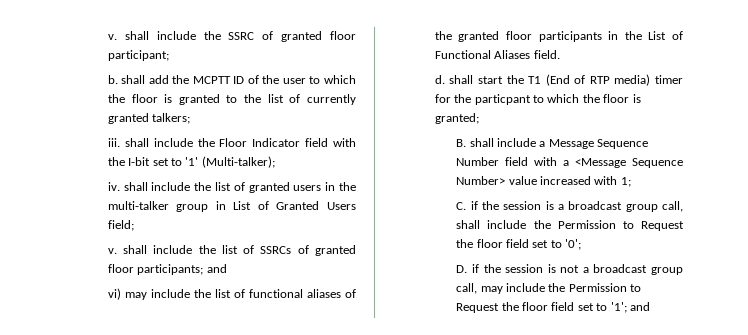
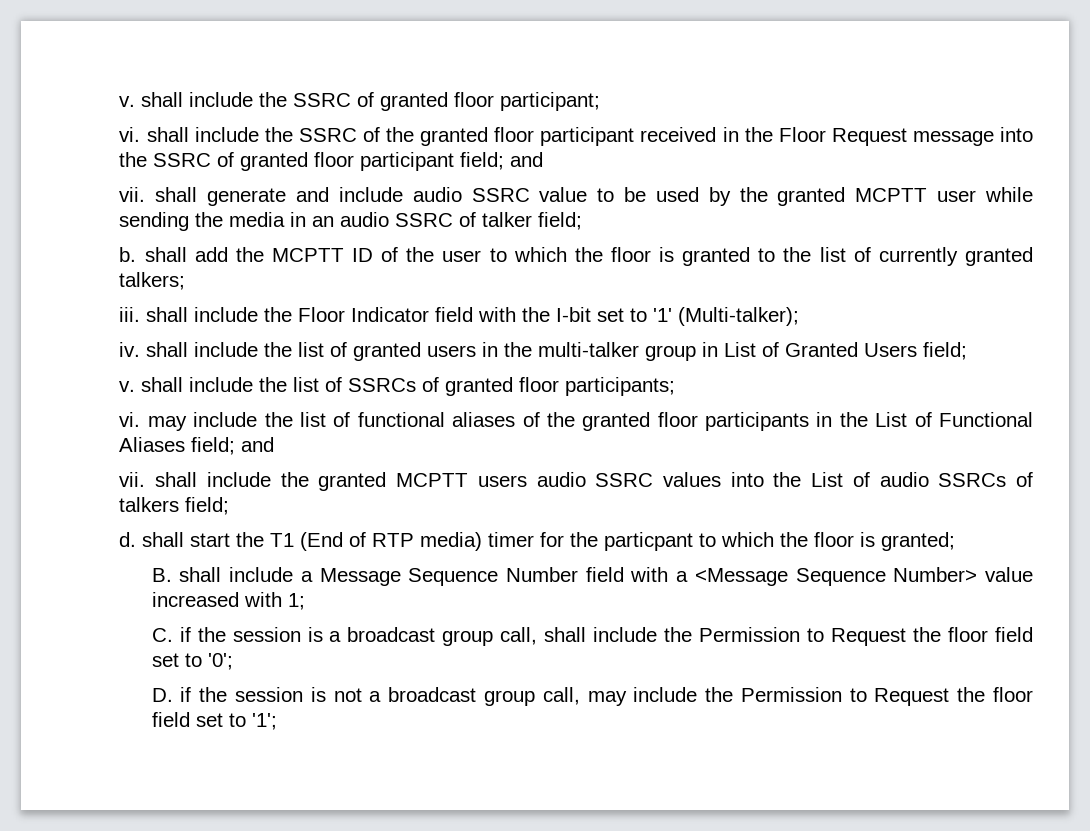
+ vi. shall include the SSRC of the granted floor participant received in the Floor Request message into the SSRC of granted floor participant field; and
+ vii. shall generate and include audio SSRC value to be used by the granted MCPTT user while sending the media in an audio SSRC of talker field;
- v. shall include the list of SSRCs of granted floor participants; and
- vi) may include the list of functional aliases of the granted floor participants in the List of Functional Aliases field.
+ v. shall include the list of SSRCs of granted floor participants;
+ vi. may include the list of functional aliases of the granted floor participants in the List of Functional Aliases field; and
+ vii. shall include the granted MCPTT users audio SSRC values into the List of audio SSRCs of talkers field;
- D. if the session is not a broadcast group call, may include the Permission to Request the floor field set to '1'; and
+ D. if the session is not a broadcast group call, may include the Permission to Request the floor field set to '1';

